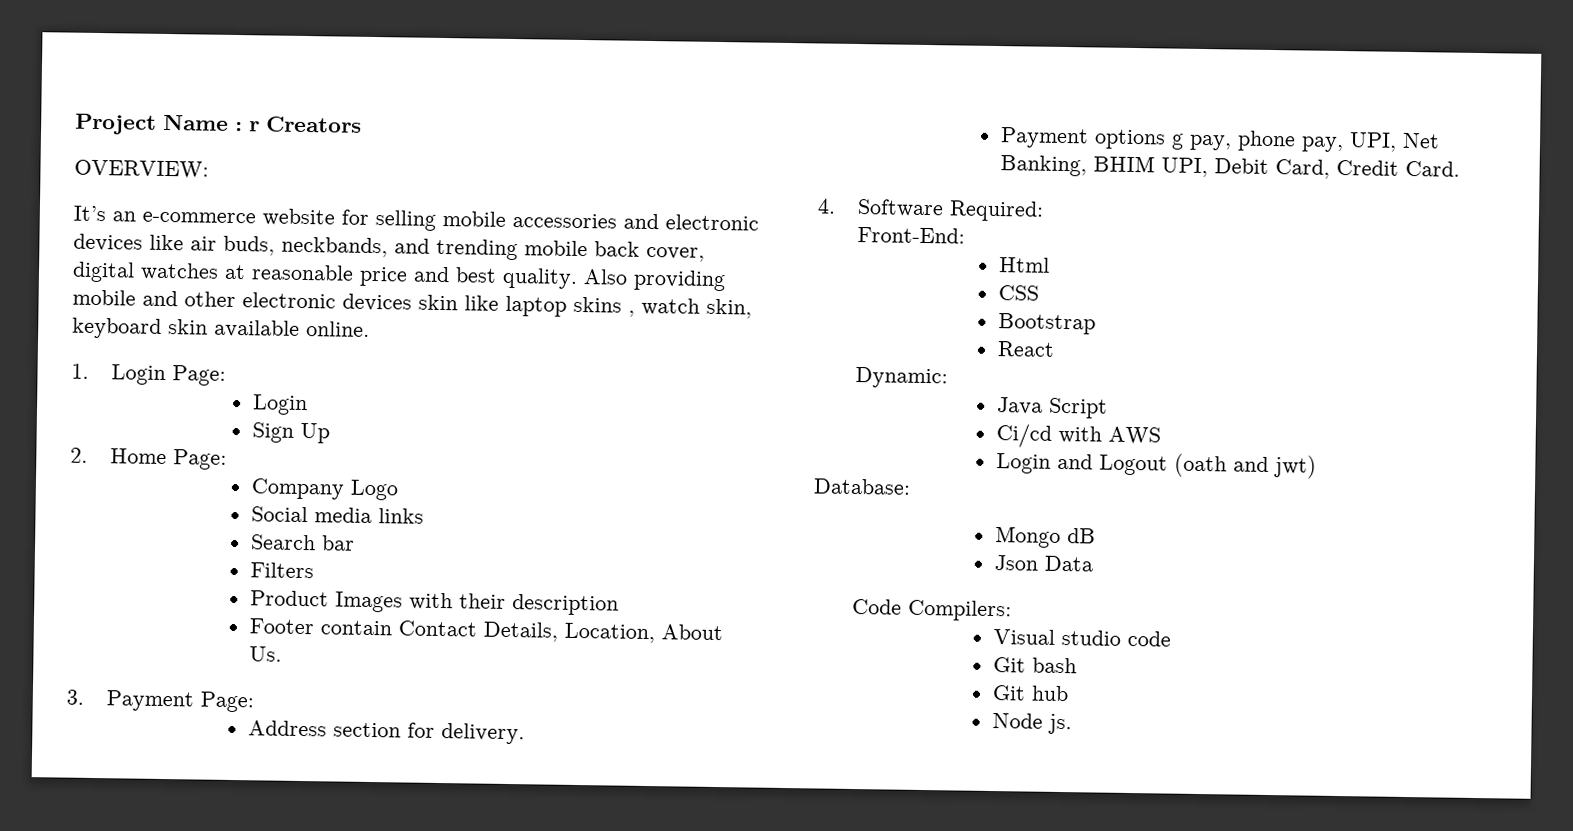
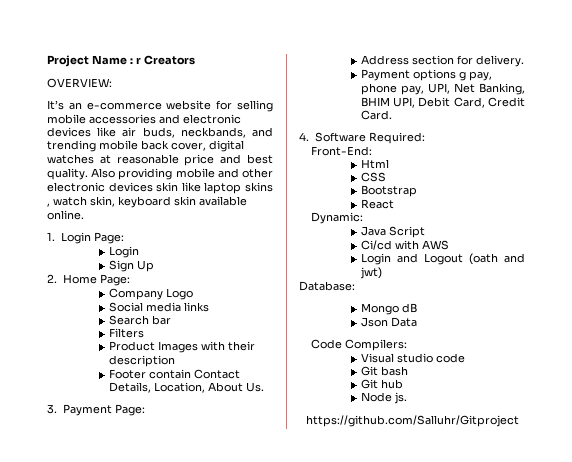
+ https://github.com/Salluhr/Gitproject

